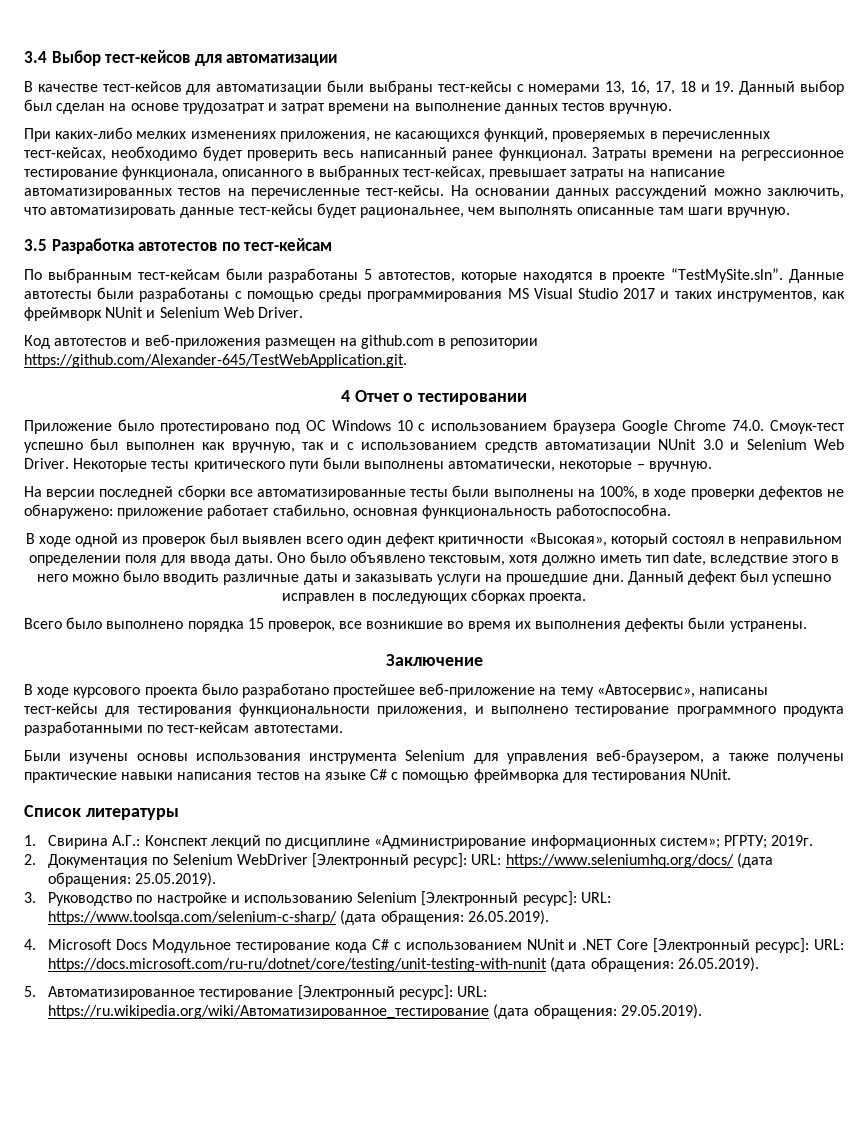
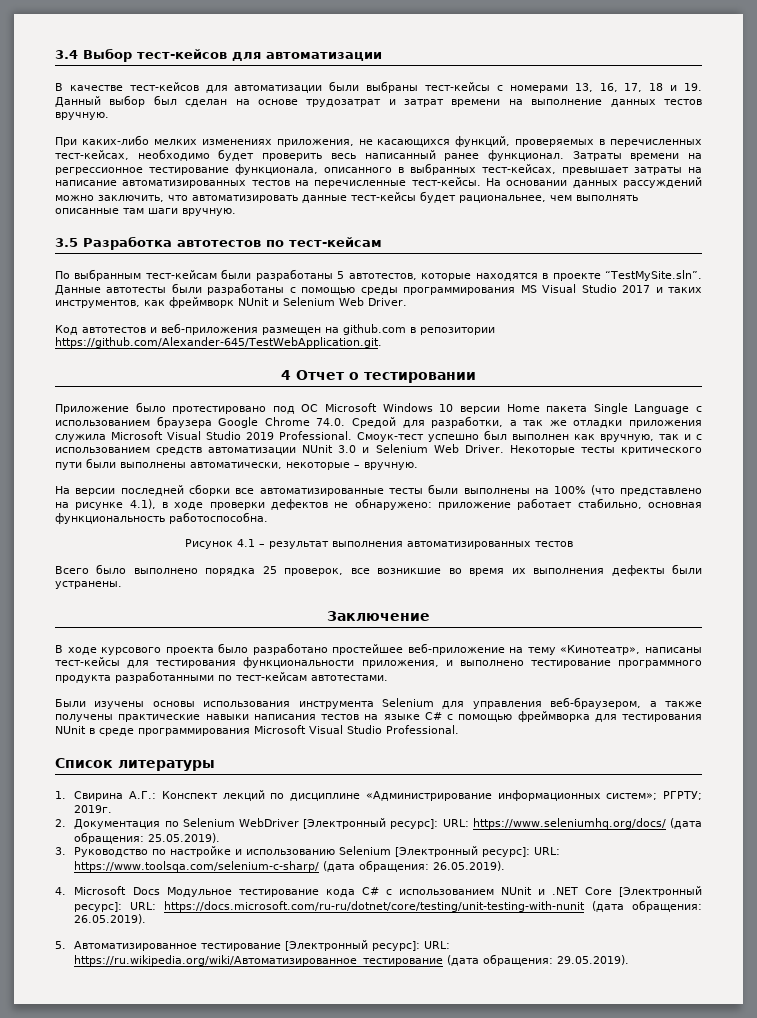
- Приложение было протестировано под ОС Windows 10 с использованием браузера Google Chrome 74.0. Смоук-тест успешно был выполнен как вручную, так и с использованием средств автоматизации NUnit 3.0 и Selenium Web Driver.
+ Приложение было протестировано под ОС Microsoft Windows 10 версии Home пакета Single Language с использованием браузера Google Chrome 74.0. Средой для разработки, а так же отладки приложения служила Microsoft Visual Studio 2019 Professional. Смоук-тест успешно был выполнен как вручную, так и с использованием средств автоматизации NUnit 3.0 и Selenium Web Driver.
- На версии последней сборки все автоматизированные тесты были выполнены на 100%, в ходе проверки дефектов не обнаружено: приложение работает стабильно, основная функциональность работоспособна.
+ На версии последней сборки все автоматизированные тесты были выполнены на 100% (что представлено на рисунке 4.1), в ходе проверки дефектов не обнаружено: приложение работает стабильно, основная функциональность работоспособна.
- В ходе одной из проверок был выявлен всего один дефект критичности «Высокая», который состоял в неправильном определении поля для ввода даты. Оно было объявлено текстовым, хотя должно иметь тип date, вследствие этого в него можно было вводить различные даты и заказывать услуги на прошедшие дни. Данный дефект был успешно исправлен в последующих сборках проекта.
+ Рисунок 4.1 – результат выполнения автоматизированных тестов
- Всего было выполнено порядка 15 проверок, все возникшие во время их выполнения дефекты были устранены.
+ Всего было выполнено порядка 25 проверок, все возникшие во время их выполнения дефекты были устранены.
- В ходе курсового проекта было разработано простейшее веб-приложение на тему «Автосервис», написаны тест-кейсы для тестирования функциональности приложения, и выполнено тестирование программного продукта разработанными по тест-кейсам автотестами.
+ В ходе курсового проекта было разработано простейшее веб-приложение на тему «Кинотеатр», написаны тест-кейсы для тестирования функциональности приложения, и выполнено тестирование программного продукта разработанными по тест-кейсам автотестами.
- Были изучены основы использования инструмента Selenium для управления веб-браузером, а также получены практические навыки написания тестов на языке C# с помощью фреймворка для тестирования NUnit.
+ Были изучены основы использования инструмента Selenium для управления веб-браузером, а также получены практические навыки написания тестов на языке C# с помощью фреймворка для тестирования NUnit в среде программирования Microsoft Visual Studio Professional.

